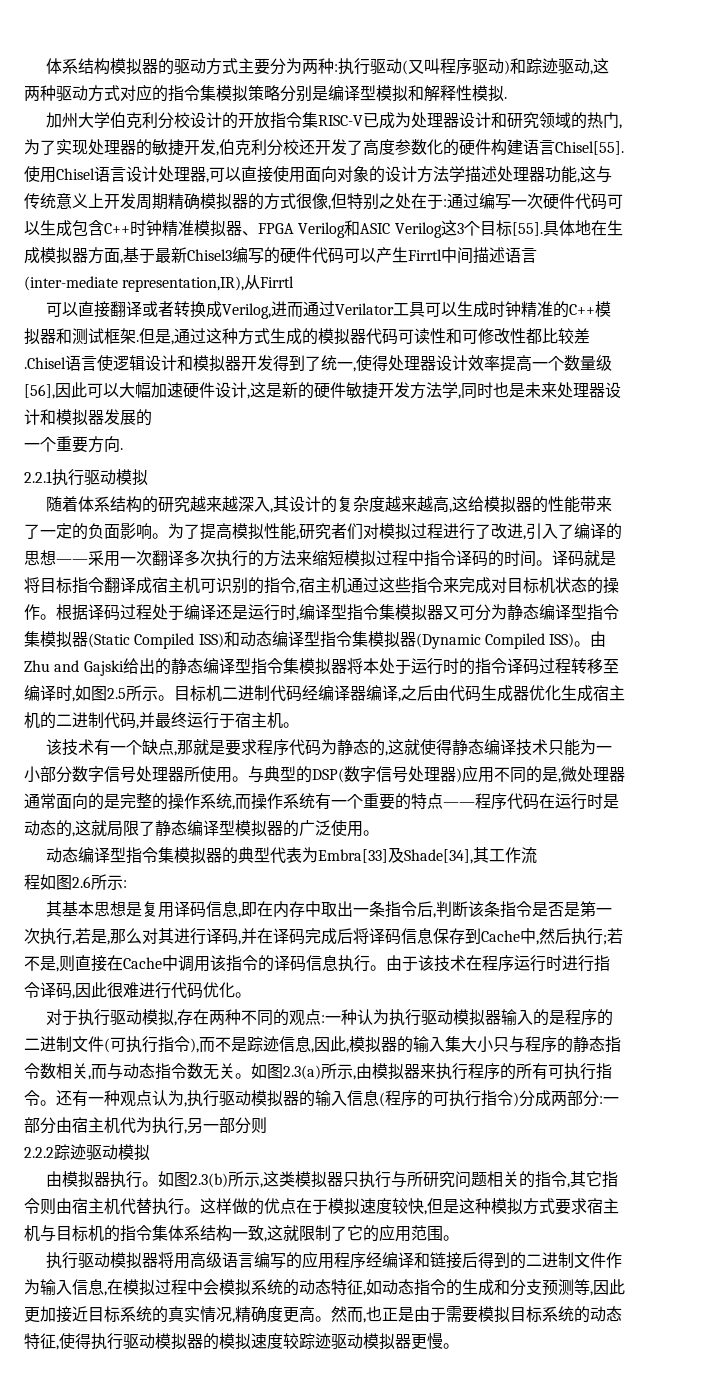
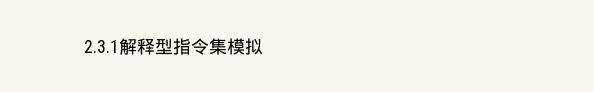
- 体系结构模拟器的驱动方式主要分为两种:执行驱动(又叫程序驱动)和踪迹驱动,这两种驱动方式对应的指令集模拟策略分别是编译型模拟和解释性模拟.
- 加州大学伯克利分校设计的开放指令集RISC-V已成为处理器设计和研究领域的热门,为了实现处理器的敏捷开发,伯克利分校还开发了高度参数化的硬件构建语言Chisel[55].使用Chisel语言设计处理器,可以直接使用面向对象的设计方法学描述处理器功能,这与传统意义上开发周期精确模拟器的方式很像,但特别之处在于:通过编写一次硬件代码可以生成包含C++时钟精准模拟器、FPGA Verilog和ASIC Verilog这3个目标[55].具体地在生成模拟器方面,基于最新Chisel3编写的硬件代码可以产生Firrtl中间描述语言(inter-mediate representation,IR),从Firrtl
- 可以直接翻译或者转换成Verilog,进而通过Verilator工具可以生成时钟精准的C++模拟器和测试框架.但是,通过这种方式生成的模拟器代码可读性和可修改性都比较差.Chisel语言使逻辑设计和模拟器开发得到了统一,使得处理器设计效率提高一个数量级[56],因此可以大幅加速硬件设计,这是新的硬件敏捷开发方法学,同时也是未来处理器设计和模拟器发展的
- 一个重要方向.
- 2.2.1执行驱动模拟
- 随着体系结构的研究越来越深入,其设计的复杂度越来越高,这给模拟器的性能带来了一定的负面影响。为了提高模拟性能,研究者们对模拟过程进行了改进,引入了编译的思想——采用一次翻译多次执行的方法来缩短模拟过程中指令译码的时间。译码就是将目标指令翻译成宿主机可识别的指令,宿主机通过这些指令来完成对目标机状态的操作。根据译码过程处于编译还是运行时,编译型指令集模拟器又可分为静态编译型指令集模拟器(Static Compiled ISS)和动态编译型指令集模拟器(Dynamic Compiled ISS)。由Zhu and Gajski给出的静态编译型指令集模拟器将本处于运行时的指令译码过程转移至编译时,如图2.5所示。目标机二进制代码经编译器编译,之后由代码生成器优化生成宿主机的二进制代码,并最终运行于宿主机。
- 该技术有一个缺点,那就是要求程序代码为静态的,这就使得静态编译技术只能为一小部分数字信号处理器所使用。与典型的DSP(数字信号处理器)应用不同的是,微处理器通常面向的是完整的操作系统,而操作系统有一个重要的特点——程序代码在运行时是动态的,这就局限了静态编译型模拟器的广泛使用。
- 动态编译型指令集模拟器的典型代表为Embra[33]及Shade[34],其工作流
- 程如图2.6所示:
- 其基本思想是复用译码信息,即在内存中取出一条指令后,判断该条指令是否是第一次执行,若是,那么对其进行译码,并在译码完成后将译码信息保存到Cache中,然后执行;若不是,则直接在Cache中调用该指令的译码信息执行。由于该技术在程序运行时进行指令译码,因此很难进行代码优化。
- 对于执行驱动模拟,存在两种不同的观点:一种认为执行驱动模拟器输入的是程序的二进制文件(可执行指令),而不是踪迹信息,因此,模拟器的输入集大小只与程序的静态指令数相关,而与动态指令数无关。如图2.3(a)所示,由模拟器来执行程序的所有可执行指令。还有一种观点认为,执行驱动模拟器的输入信息(程序的可执行指令)分成两部分:一部分由宿主机代为执行,另一部分则
- 2.2.2踪迹驱动模拟
- 由模拟器执行。如图2.3(b)所示,这类模拟器只执行与所研究问题相关的指令,其它指令则由宿主机代替执行。这样做的优点在于模拟速度较快,但是这种模拟方式要求宿主机与目标机的指令集体系结构一致,这就限制了它的应用范围。
- 执行驱动模拟器将用高级语言编写的应用程序经编译和链接后得到的二进制文件作为输入信息,在模拟过程中会模拟系统的动态特征,如动态指令的生成和分支预测等,因此更加接近目标系统的真实情况,精确度更高。然而,也正是由于需要模拟目标系统的动态特征,使得执行驱动模拟器的模拟速度较踪迹驱动模拟器更慢。
+ 2.3.1解释型指令集模拟

